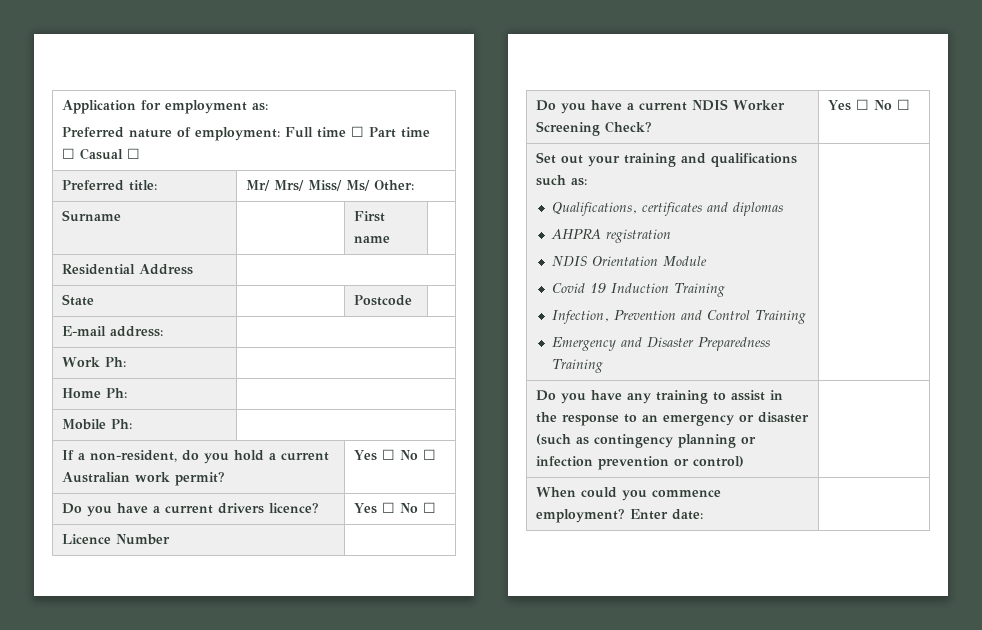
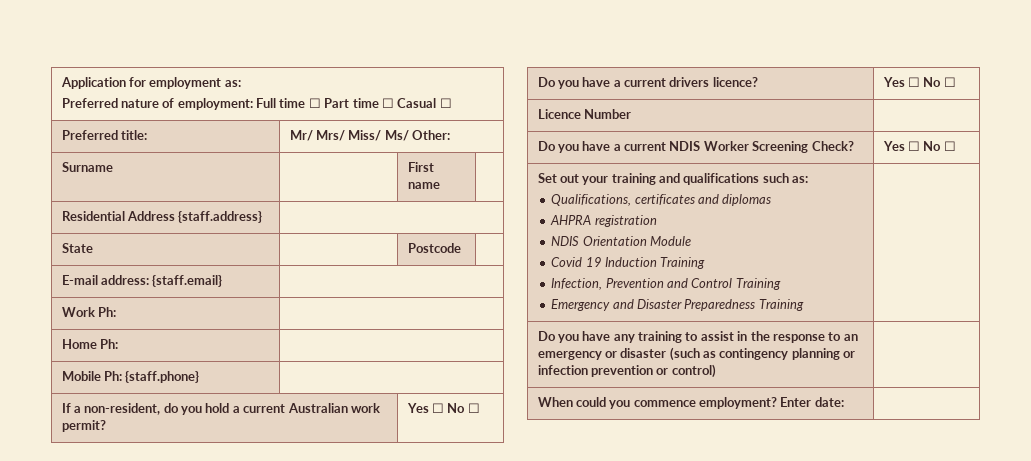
- Residential Address |
+ Residential Address {staff.address} |
- E-mail address: |
+ E-mail address: {staff.email} |
- Mobile Ph: |
+ Mobile Ph: {staff.phone} |

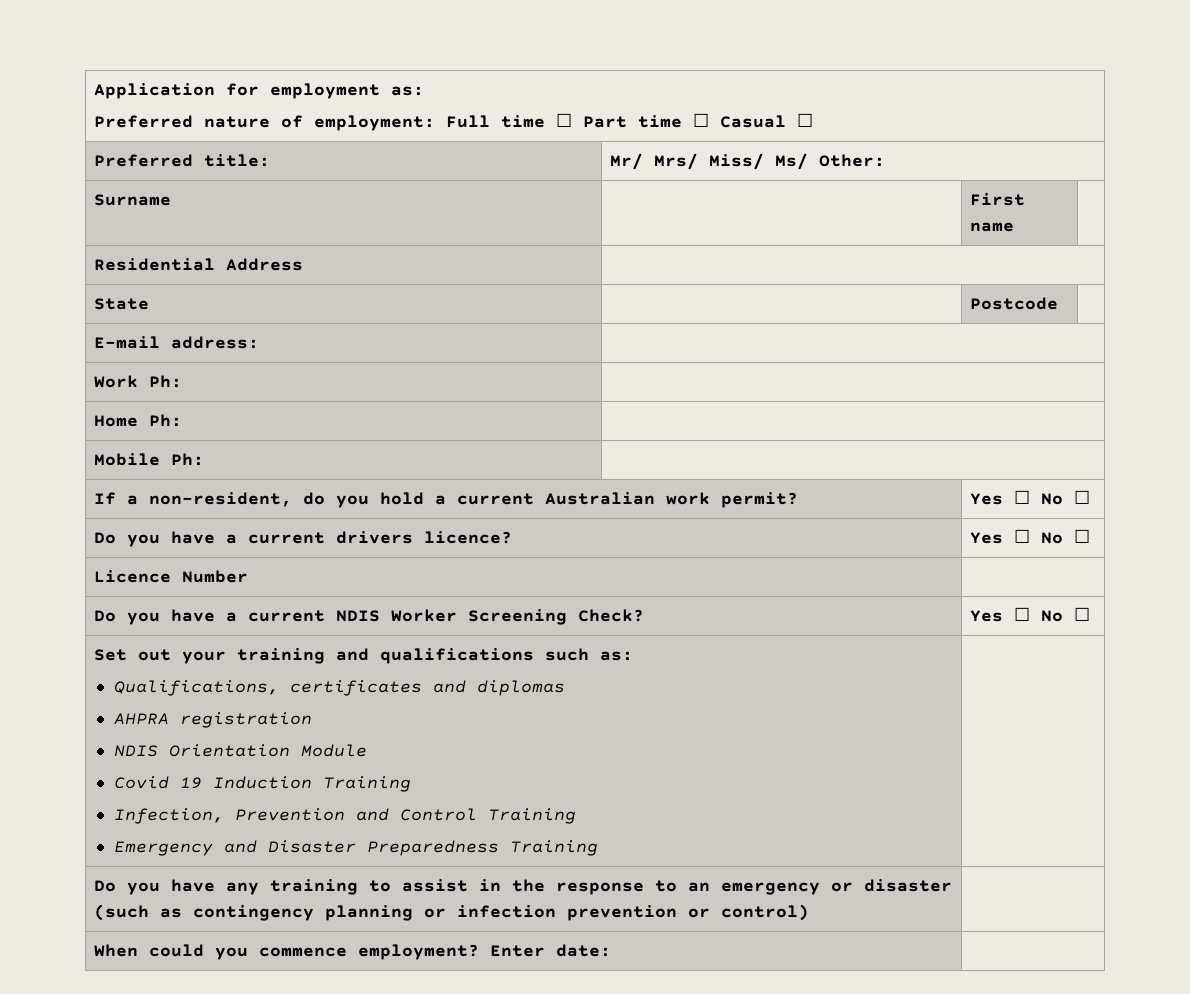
- Residential Address {staff.address} |
+ Residential Address |
- E-mail address: {staff.email} |
+ E-mail address: |
- Mobile Ph: {staff.phone} |
+ Mobile Ph: |

